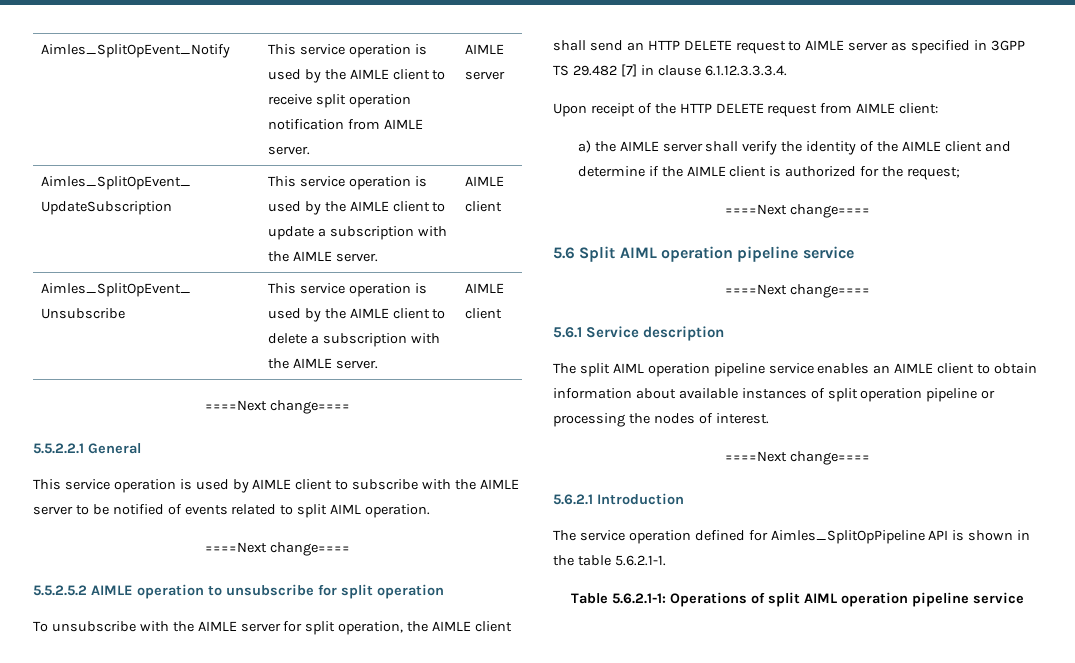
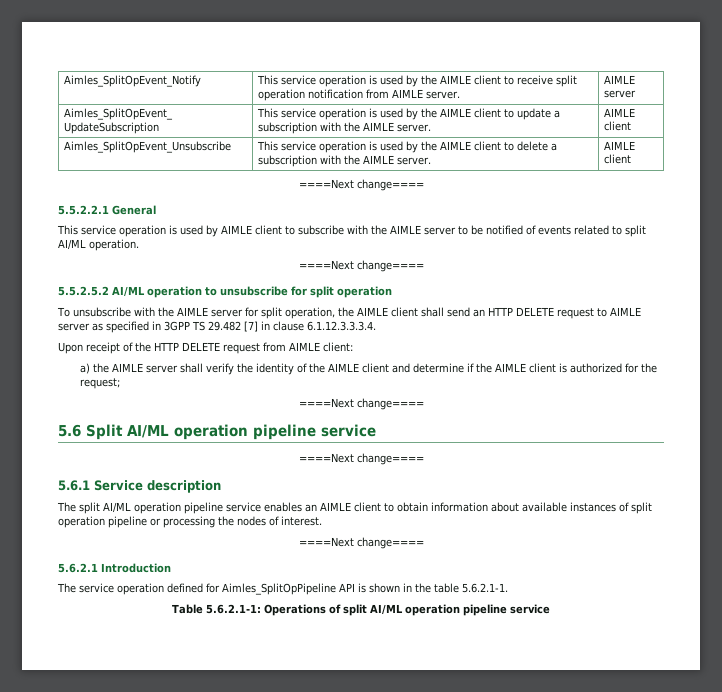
- This service operation is used by AIMLE client to subscribe with the AIMLE server to be notified of events related to split AIML operation.
+ This service operation is used by AIMLE client to subscribe with the AIMLE server to be notified of events related to split AI/ML operation.
- 5.5.2.5.2 AIMLE operation to unsubscribe for split operation
+ 5.5.2.5.2 AI/ML operation to unsubscribe for split operation
- 5.6 Split AIML operation pipeline service
+ 5.6 Split AI/ML operation pipeline service
- The split AIML operation pipeline service enables an AIMLE client to obtain information about available instances of split operation pipeline or processing the nodes of interest.
+ The split AI/ML operation pipeline service enables an AIMLE client to obtain information about available instances of split operation pipeline or processing the nodes of interest.
- Table 5.6.2.1-1: Operations of split AIML operation pipeline service
+ Table 5.6.2.1-1: Operations of split AI/ML operation pipeline service

